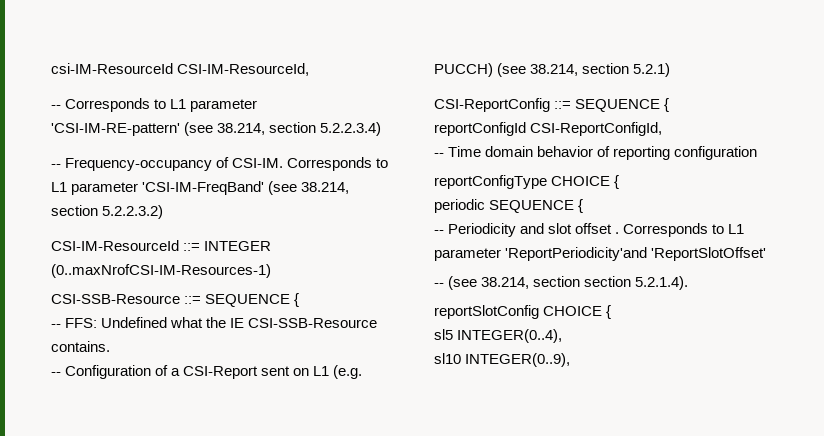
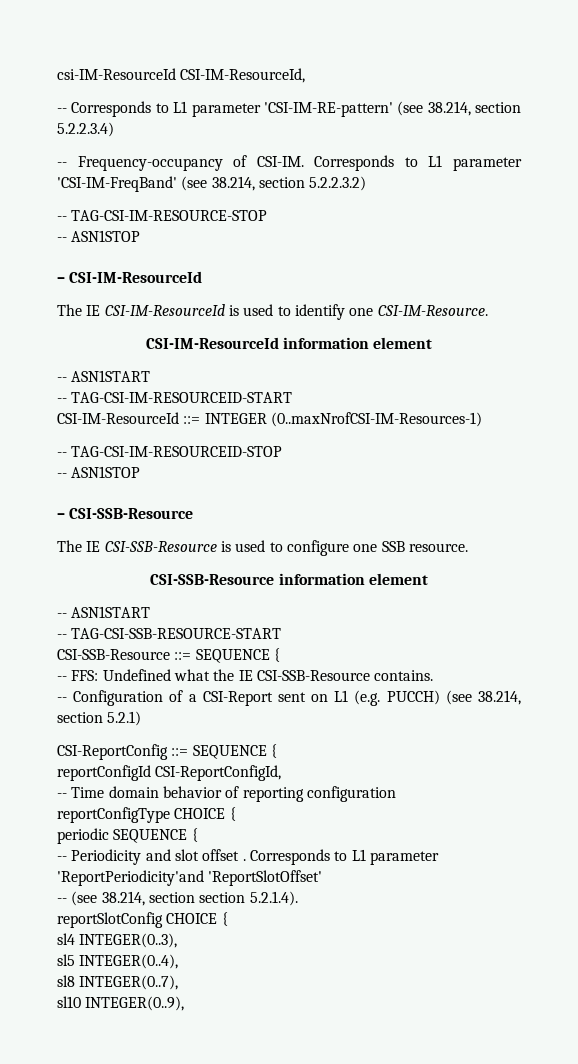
+ -- TAG-CSI-IM-RESOURCE-STOP
+ -- ASN1STOP
+ – CSI-IM-ResourceId
+ The IE CSI-IM-ResourceId is used to identify one CSI-IM-Resource.
+ CSI-IM-ResourceId information element
+ -- ASN1START
+ -- TAG-CSI-IM-RESOURCEID-START
  CSI-IM-ResourceId ::= INTEGER (0..maxNrofCSI-IM-Resources-1)
+ -- TAG-CSI-IM-RESOURCEID-STOP
+ -- ASN1STOP
+ – CSI-SSB-Resource
+ The IE CSI-SSB-Resource is used to configure one SSB resource.
+ CSI-SSB-Resource information element
+ -- ASN1START
+ -- TAG-CSI-SSB-RESOURCE-START
+ sl4 INTEGER(0..3),
+ sl8 INTEGER(0..7),

